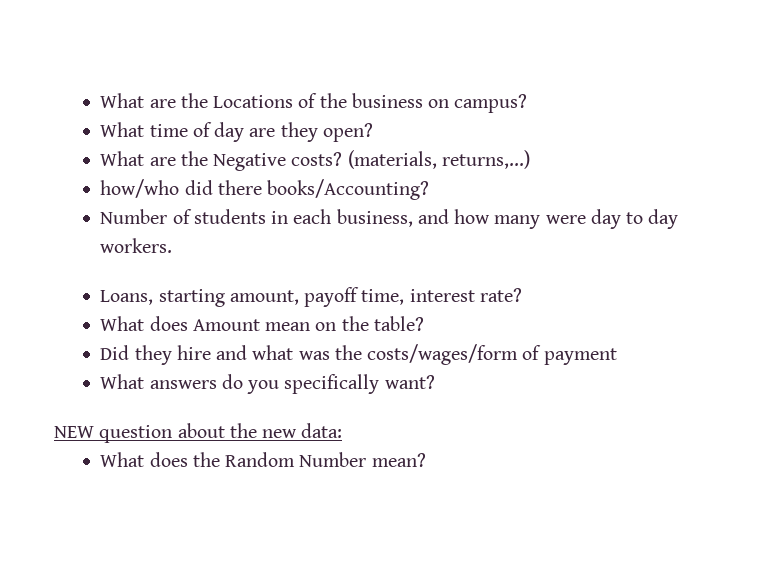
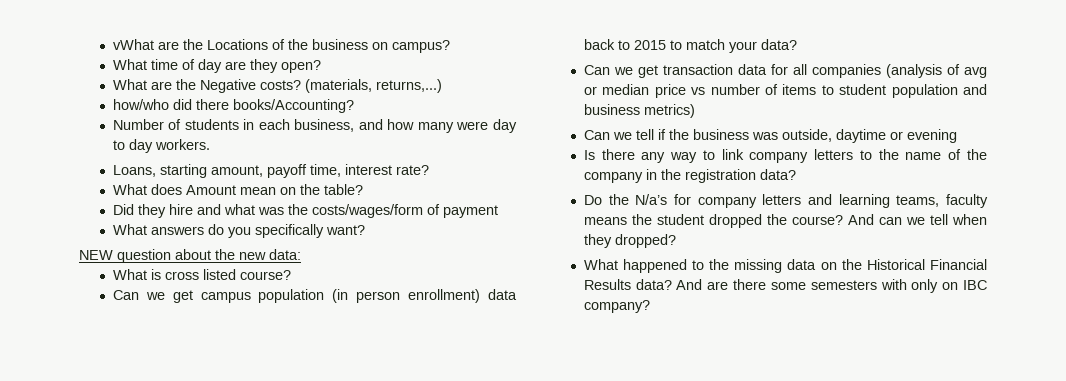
- What are the Locations of the business on campus?
+ vWhat are the Locations of the business on campus?
- What does the Random Number mean?
+ What is cross listed course?
+ Can we get campus population (in person enrollment) data back to 2015 to match your data?
+ Can we get transaction data for all companies (analysis of avg or median price vs number of items to student population and business metrics)
+ Can we tell if the business was outside, daytime or evening
+ Is there any way to link company letters to the name of the company in the registration data?
+ Do the N/a’s for company letters and learning teams, faculty means the student dropped the course? And can we tell when they dropped?
+ What happened to the missing data on the Historical Financial Results data? And are there some semesters with only on IBC company?

